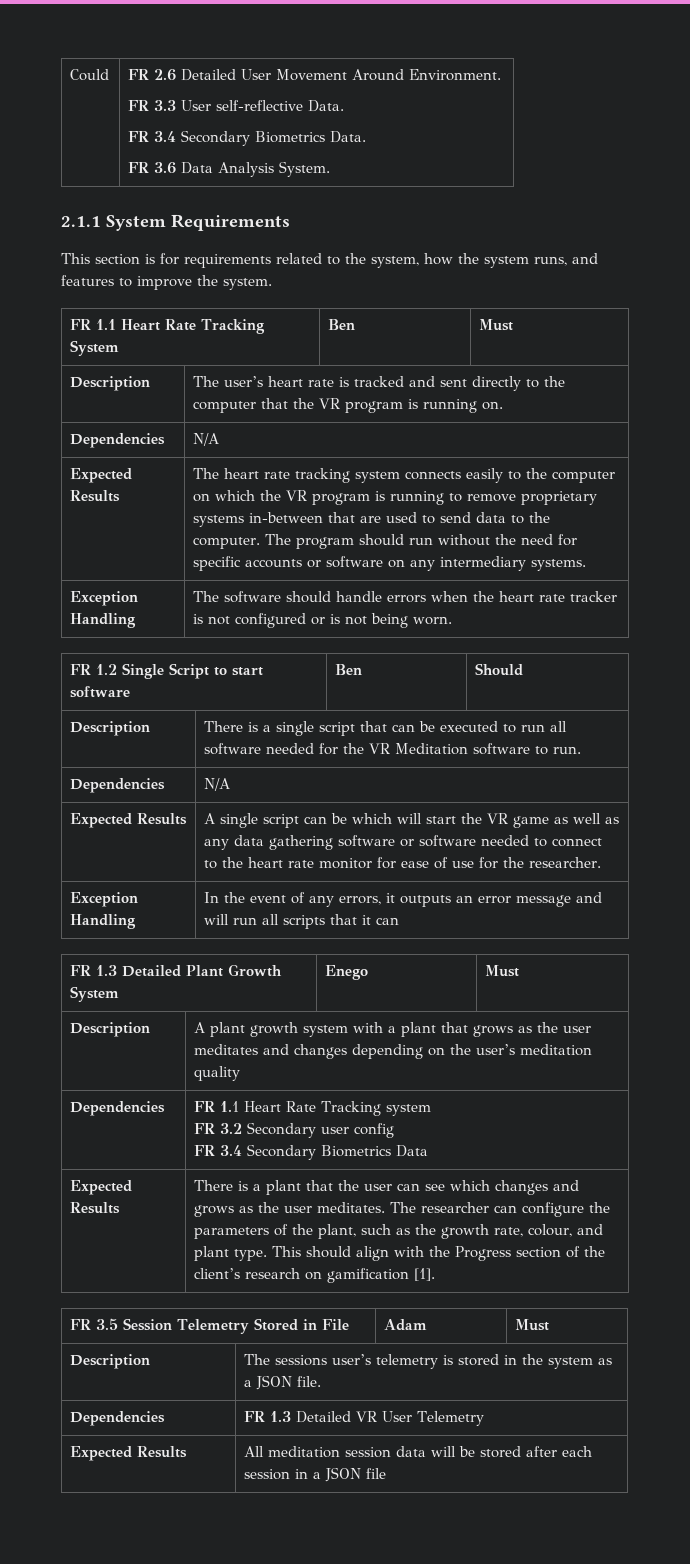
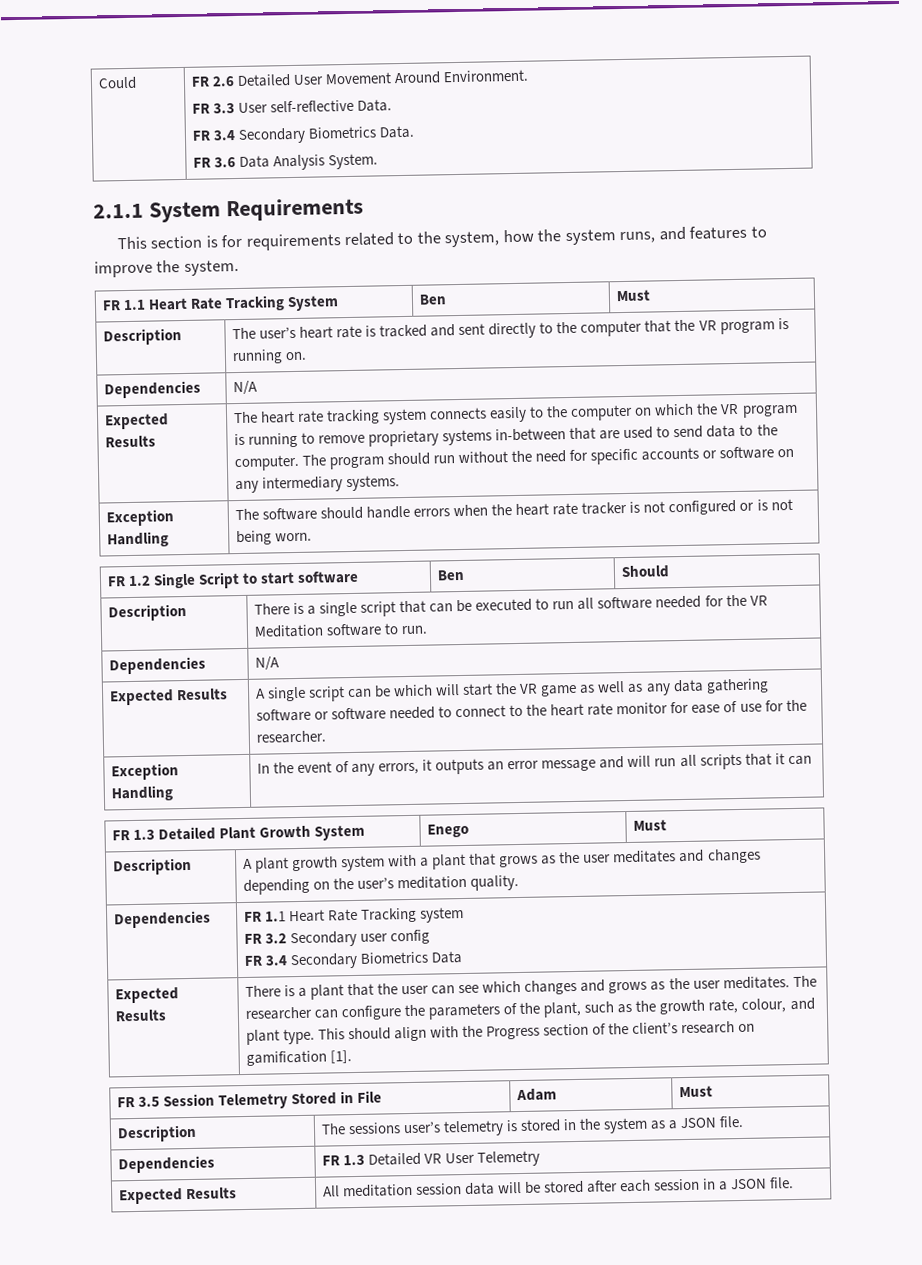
- Description | A plant growth system with a plant that grows as the user meditates and changes depending on the user’s meditation quality
+ Description | A plant growth system with a plant that grows as the user meditates and changes depending on the user’s meditation quality.
- Expected Results | All meditation session data will be stored after each session in a JSON file
+ Expected Results | All meditation session data will be stored after each session in a JSON file.

